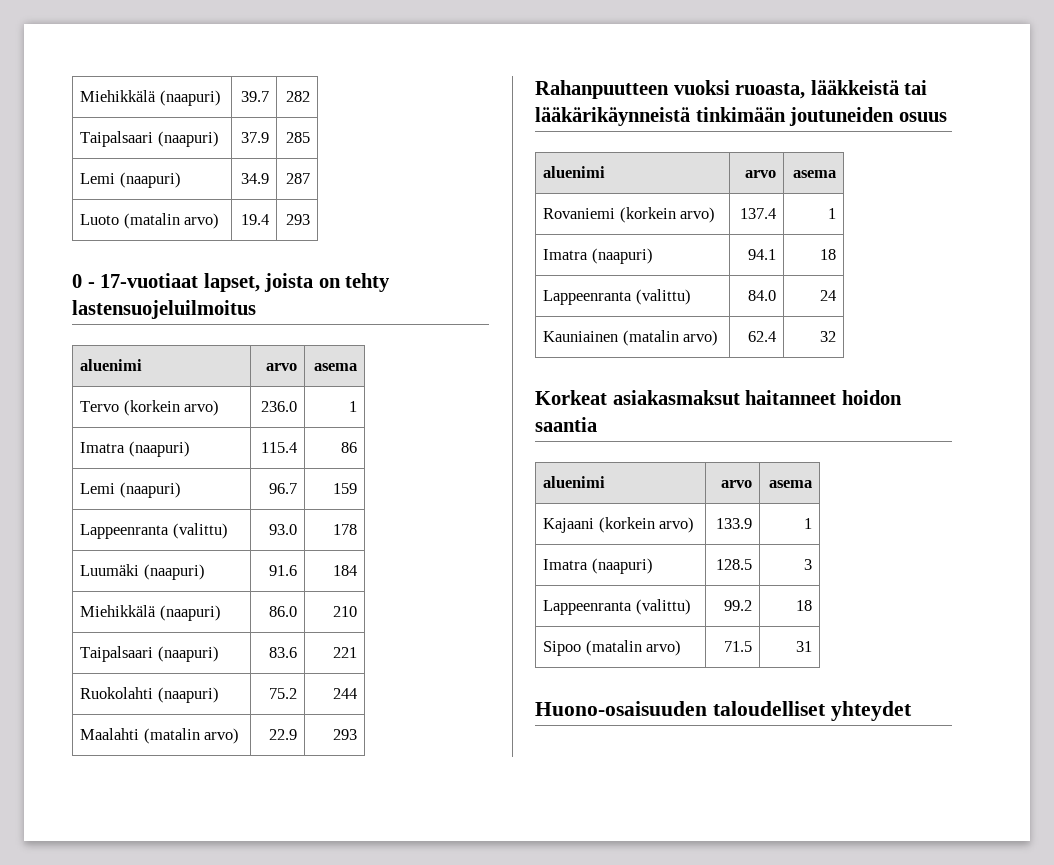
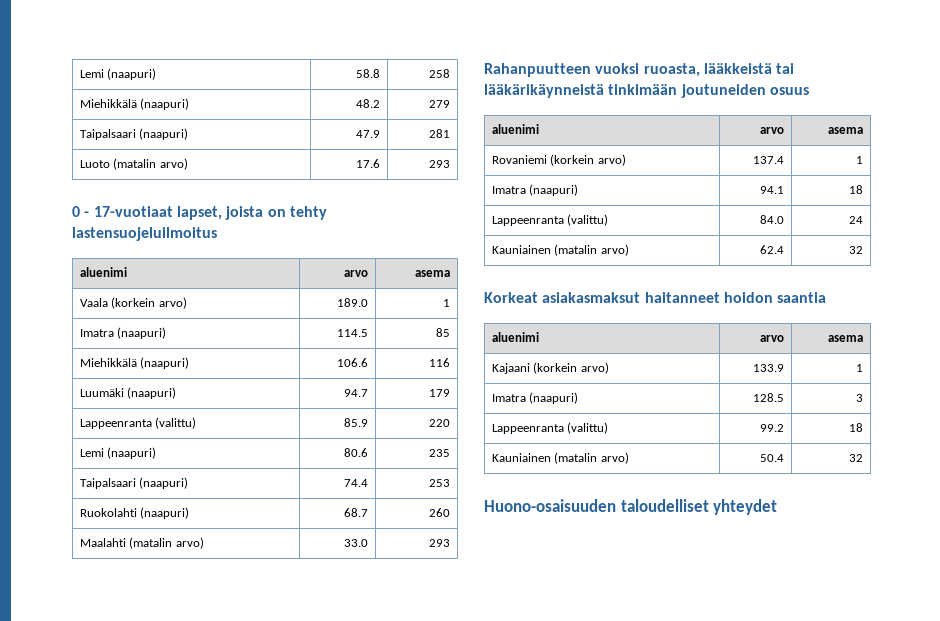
- Miehikkälä (naapuri) | 39.7 | 282
- Taipalsaari (naapuri) | 37.9 | 285
- Lemi (naapuri) | 34.9 | 287
+ Lemi (naapuri) | 58.8 | 258
+ Miehikkälä (naapuri) | 48.2 | 279
+ Taipalsaari (naapuri) | 47.9 | 281
- Luoto (matalin arvo) | 19.4 | 293
+ Luoto (matalin arvo) | 17.6 | 293
- Tervo (korkein arvo) | 236.0 | 1
- Imatra (naapuri) | 115.4 | 86
- Lemi (naapuri) | 96.7 | 159
- Lappeenranta (valittu) | 93.0 | 178
- Luumäki (naapuri) | 91.6 | 184
- Miehikkälä (naapuri) | 86.0 | 210
- Taipalsaari (naapuri) | 83.6 | 221
+ Vaala (korkein arvo) | 189.0 | 1
+ Imatra (naapuri) | 114.5 | 85
+ Miehikkälä (naapuri) | 106.6 | 116
+ Luumäki (naapuri) | 94.7 | 179
+ Lappeenranta (valittu) | 85.9 | 220
+ Lemi (naapuri) | 80.6 | 235
+ Taipalsaari (naapuri) | 74.4 | 253
- Ruokolahti (naapuri) | 75.2 | 244
+ Ruokolahti (naapuri) | 68.7 | 260
- Maalahti (matalin arvo) | 22.9 | 293
+ Maalahti (matalin arvo) | 33.0 | 293
- Sipoo (matalin arvo) | 71.5 | 31
+ Kauniainen (matalin arvo) | 50.4 | 32

